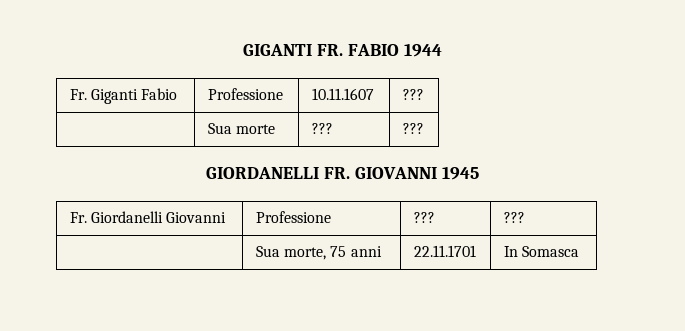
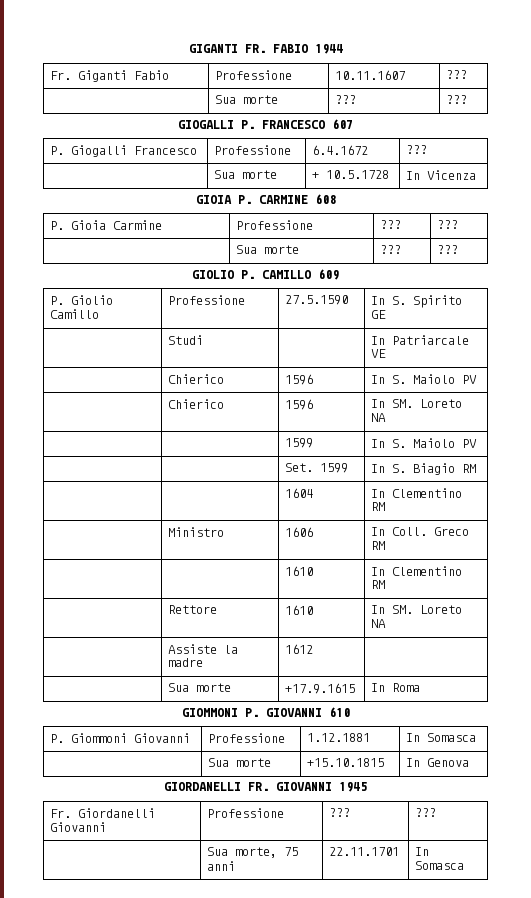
+ GIOGALLI P. FRANCESCO 607
+ P. Giogalli Francesco | Professione | 6.4.1672 | ???
+ | Sua morte | + 10.5.1728 | In Vicenza
+ GIOIA P. CARMINE 608
+ P. Gioia Carmine | Professione | ??? | ???
+ | Sua morte | ??? | ???
+ GIOLIO P. CAMILLO 609
+ P. Giolio Camillo | Professione | 27.5.1590 | In S. Spirito GE
+ | Studi | | In Patriarcale VE
+ | Chierico | 1596 | In S. Maiolo PV
+ | Chierico | 1596 | In SM. Loreto NA
+ | | 1599 | In S. Maiolo PV
+ | | Set. 1599 | In S. Biagio RM
+ | | 1604 | In Clementino RM
+ | Ministro | 1606 | In Coll. Greco RM
+ | | 1610 | In Clementino RM
+ | Rettore | 1610 | In SM. Loreto NA
+ | Assiste la madre | 1612 |
+ | Sua morte | +17.9.1615 | In Roma
+ GIOMMONI P. GIOVANNI 610
+ P. Giommoni Giovanni | Professione | 1.12.1881 | In Somasca
+ | Sua morte | +15.10.1815 | In Genova

